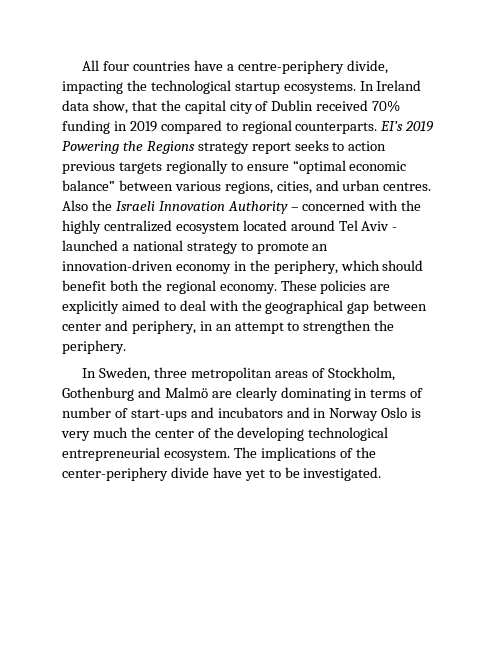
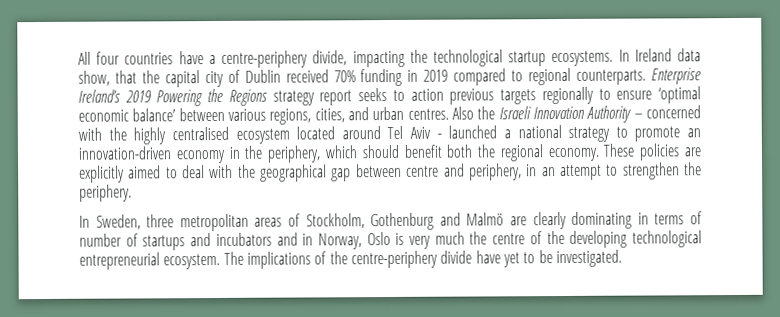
- EI’s 2019 Powering the Regions strategy report seeks to action previous targets regionally to ensure “optimal economic balance” between various regions, cities, and urban centres.
+ Enterprise Ireland’s 2019 Powering the Regions strategy report seeks to action previous targets regionally to ensure ‘optimal economic balance’ between various regions, cities, and urban centres.
- Also the Israeli Innovation Authority – concerned with the highly centralized ecosystem located around Tel Aviv - launched a national strategy to promote an innovation-driven economy in the periphery, which should benefit both the regional economy.
+ Also the Israeli Innovation Authority – concerned with the highly centralised ecosystem located around Tel Aviv - launched a national strategy to promote an innovation-driven economy in the periphery, which should benefit both the regional economy.
- These policies are explicitly aimed to deal with the geographical gap between center and periphery, in an attempt to strengthen the periphery.
+ These policies are explicitly aimed to deal with the geographical gap between centre and periphery, in an attempt to strengthen the periphery.
- In Sweden, three metropolitan areas of Stockholm, Gothenburg and Malmö are clearly dominating in terms of number of start-ups and incubators and in Norway Oslo is very much the center of the developing technological entrepreneurial ecosystem.
+ In Sweden, three metropolitan areas of Stockholm, Gothenburg and Malmö are clearly dominating in terms of number of startups and incubators and in Norway, Oslo is very much the centre of the developing technological entrepreneurial ecosystem.
- The implications of the center-periphery divide have yet to be investigated.
+ The implications of the centre-periphery divide have yet to be investigated.

